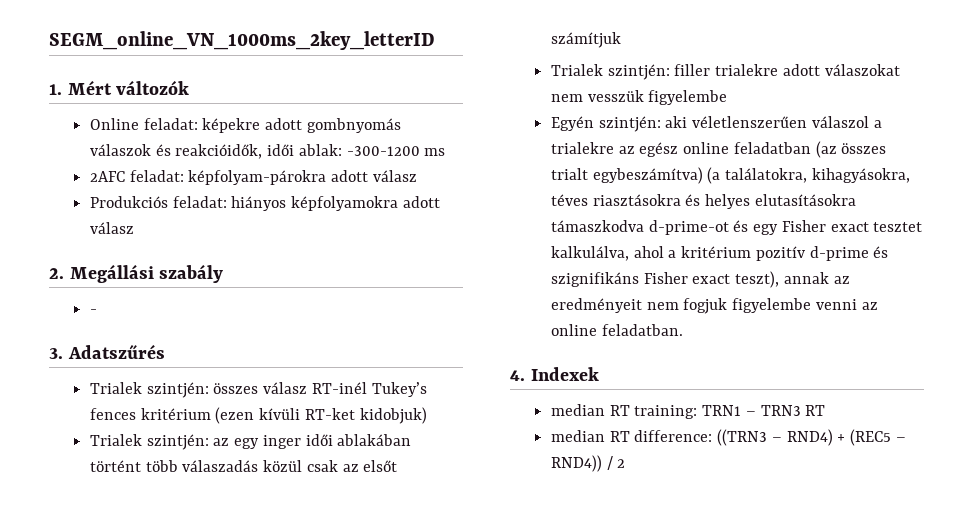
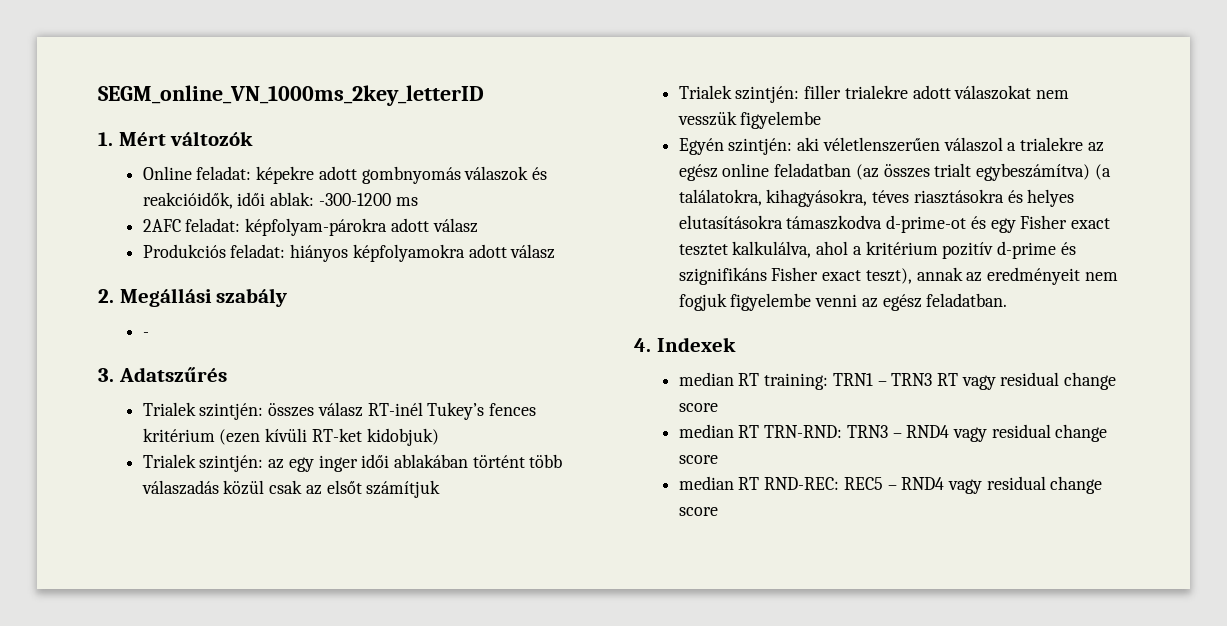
- Egyén szintjén: aki véletlenszerűen válaszol a trialekre az egész online feladatban (az összes trialt egybeszámítva) (a találatokra, kihagyásokra, téves riasztásokra és helyes elutasításokra támaszkodva d-prime-ot és egy Fisher exact tesztet kalkulálva, ahol a kritérium pozitív d-prime és szignifikáns Fisher exact teszt), annak az eredményeit nem fogjuk figyelembe venni az online feladatban.
+ Egyén szintjén: aki véletlenszerűen válaszol a trialekre az egész online feladatban (az összes trialt egybeszámítva) (a találatokra, kihagyásokra, téves riasztásokra és helyes elutasításokra támaszkodva d-prime-ot és egy Fisher exact tesztet kalkulálva, ahol a kritérium pozitív d-prime és szignifikáns Fisher exact teszt), annak az eredményeit nem fogjuk figyelembe venni az egész feladatban.
- median RT training: TRN1 – TRN3 RT
- median RT difference: ((TRN3 – RND4) + (REC5 – RND4)) / 2
+ median RT training: TRN1 – TRN3 RT vagy residual change score
+ median RT TRN-RND: TRN3 – RND4 vagy residual change score
+ median RT RND-REC: REC5 – RND4 vagy residual change score

